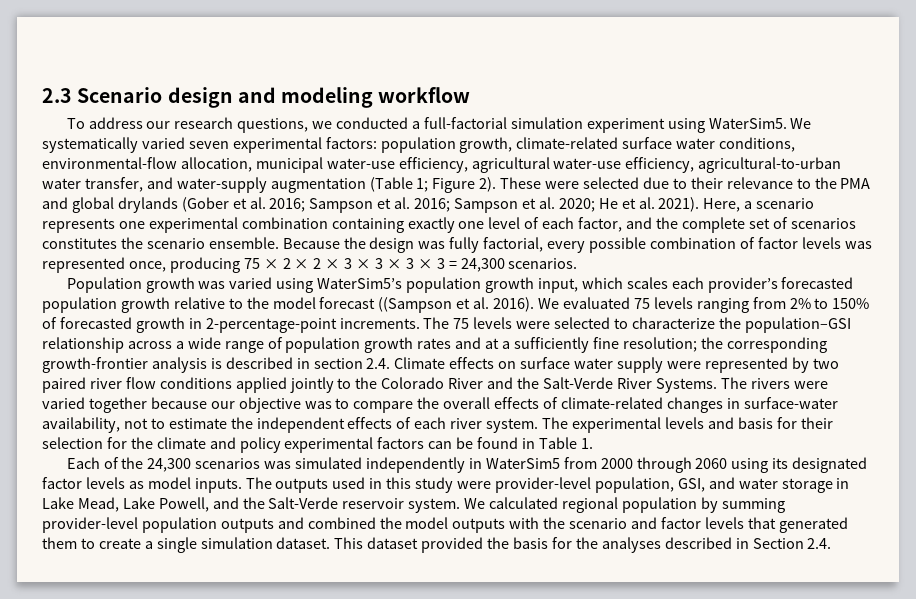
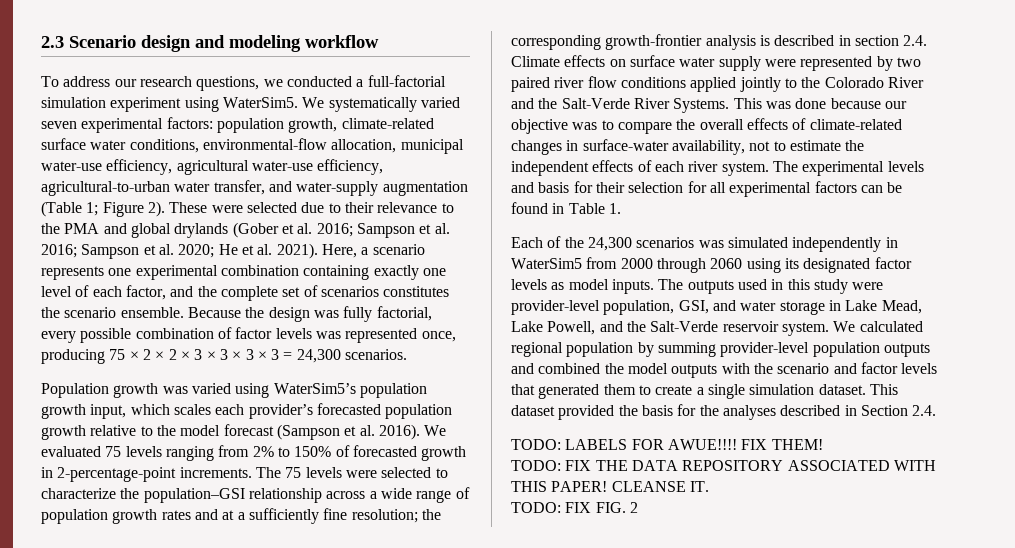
- Population growth was varied using WaterSim5’s population growth input, which scales each provider’s forecasted population growth relative to the model forecast ((Sampson et al. 2016).
+ Population growth was varied using WaterSim5’s population growth input, which scales each provider’s forecasted population growth relative to the model forecast (Sampson et al. 2016).
- The rivers were varied together because our objective was to compare the overall effects of climate-related changes in surface-water availability, not to estimate the independent effects of each river system.
+ This was done because our objective was to compare the overall effects of climate-related changes in surface-water availability, not to estimate the independent effects of each river system.
- The experimental levels and basis for their selection for the climate and policy experimental factors can be found in Table 1.
+ The experimental levels and basis for their selection for all experimental factors can be found in Table 1.
+ TODO: LABELS FOR AWUE!!!! FIX THEM!
+ TODO: FIX THE DATA REPOSITORY ASSOCIATED WITH THIS PAPER! CLEANSE IT.
+ TODO: FIX FIG. 2

